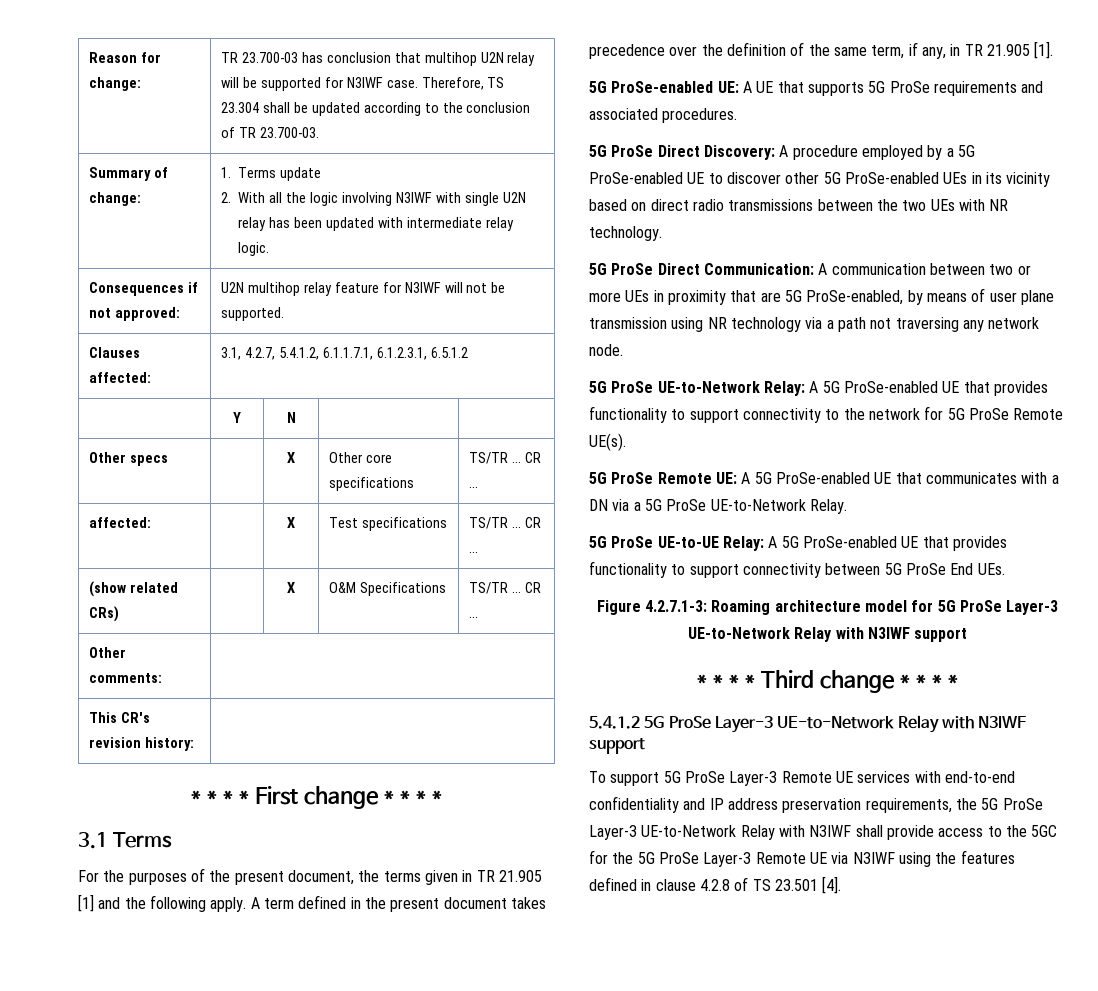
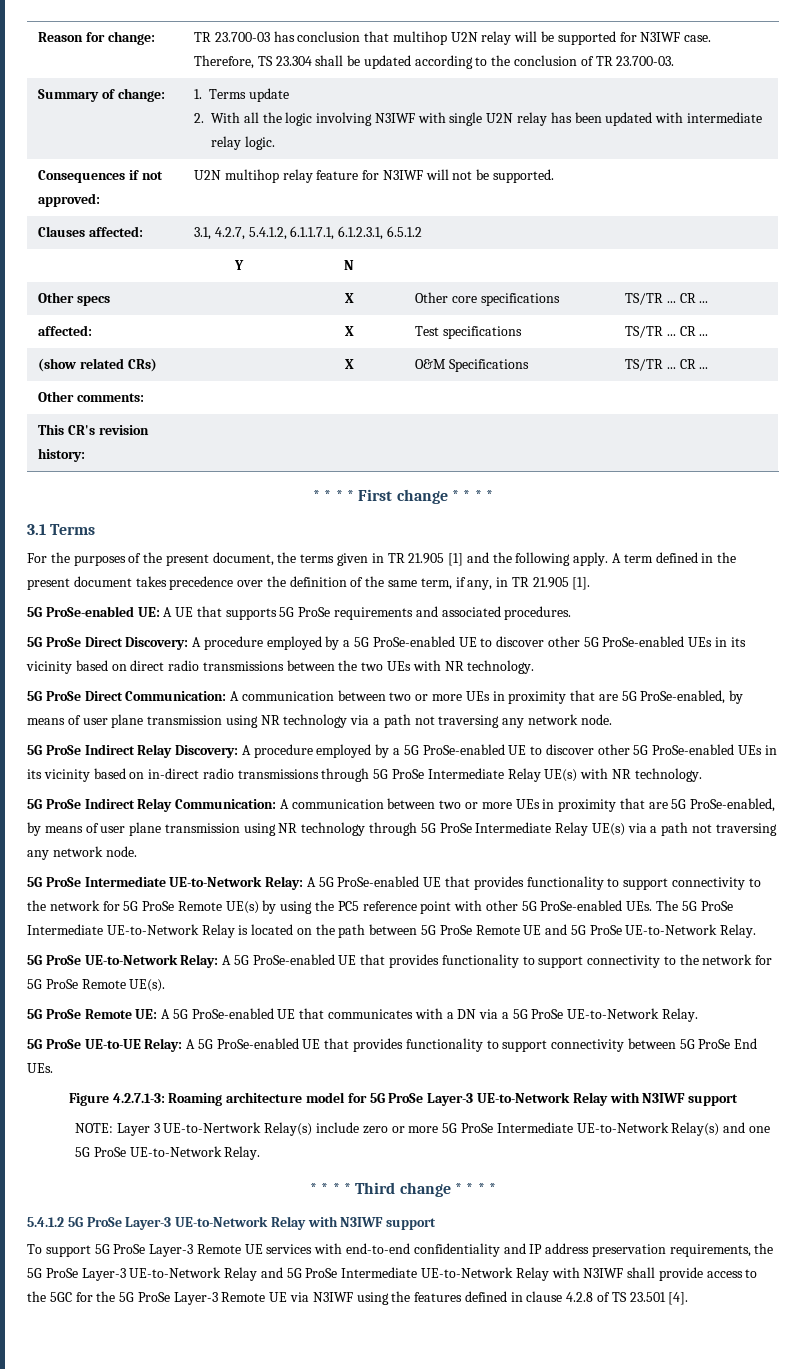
+ 5G ProSe Indirect Relay Discovery: A procedure employed by a 5G ProSe-enabled UE to discover other 5G ProSe-enabled UEs in its vicinity based on in-direct radio transmissions through 5G ProSe Intermediate Relay UE(s) with NR technology.
+ 5G ProSe Indirect Relay Communication: A communication between two or more UEs in proximity that are 5G ProSe-enabled, by means of user plane transmission using NR technology through 5G ProSe Intermediate Relay UE(s) via a path not traversing any network node.
+ 5G ProSe Intermediate UE-to-Network Relay: A 5G ProSe-enabled UE that provides functionality to support connectivity to the network for 5G ProSe Remote UE(s) by using the PC5 reference point with other 5G ProSe-enabled UEs. The 5G ProSe Intermediate UE-to-Network Relay is located on the path between 5G ProSe Remote UE and 5G ProSe UE-to-Network Relay.
+ NOTE: Layer 3 UE-to-Nertwork Relay(s) include zero or more 5G ProSe Intermediate UE-to-Network Relay(s) and one 5G ProSe UE-to-Network Relay.
- To support 5G ProSe Layer-3 Remote UE services with end-to-end confidentiality and IP address preservation requirements, the 5G ProSe Layer-3 UE-to-Network Relay with N3IWF shall provide access to the 5GC for the 5G ProSe Layer-3 Remote UE via N3IWF using the features defined in clause 4.2.8 of TS 23.501 [4].
+ To support 5G ProSe Layer-3 Remote UE services with end-to-end confidentiality and IP address preservation requirements, the 5G ProSe Layer-3 UE-to-Network Relay and 5G ProSe Intermediate UE-to-Network Relay with N3IWF shall provide access to the 5GC for the 5G ProSe Layer-3 Remote UE via N3IWF using the features defined in clause 4.2.8 of TS 23.501 [4].

